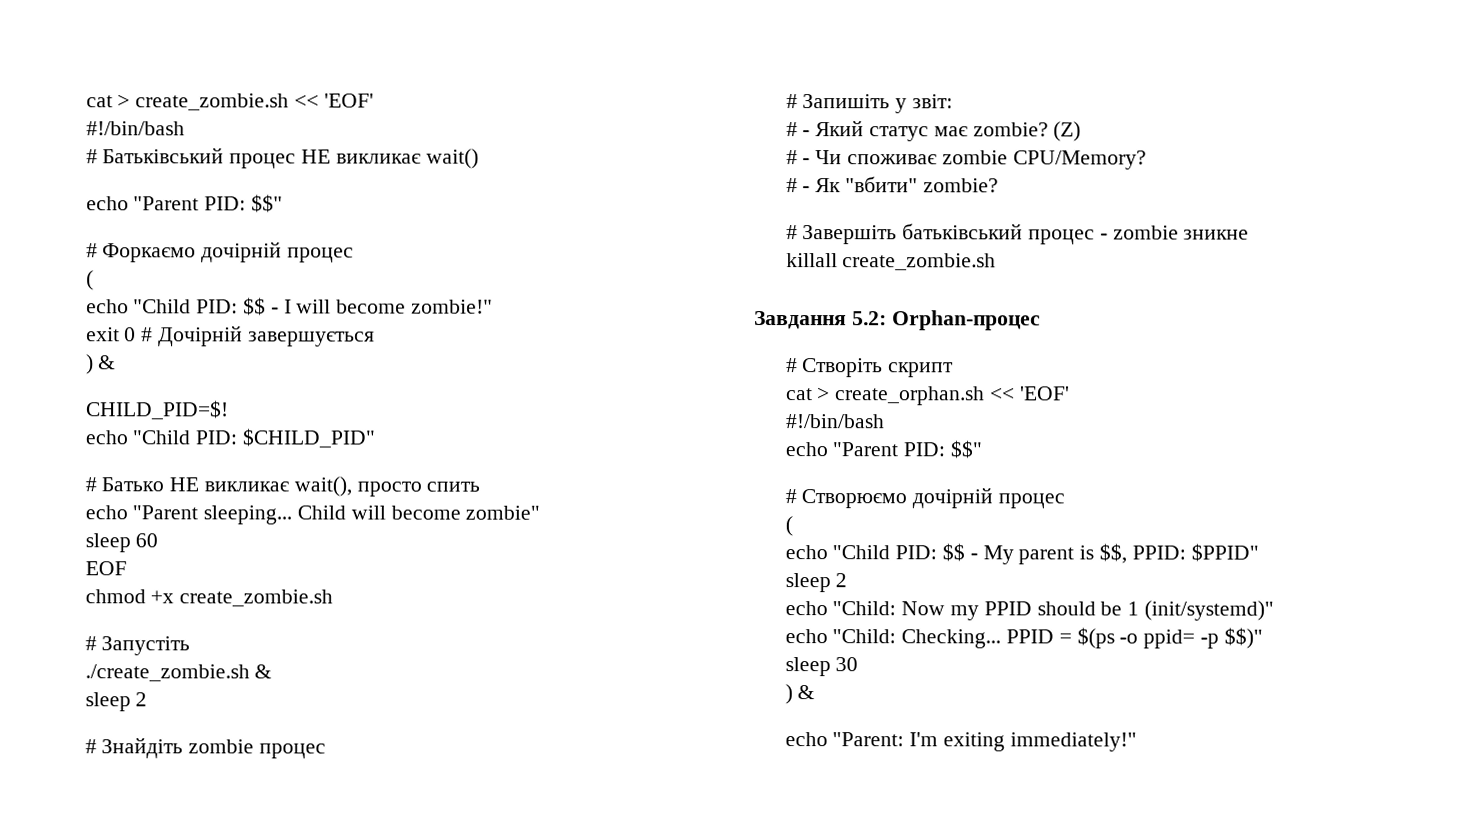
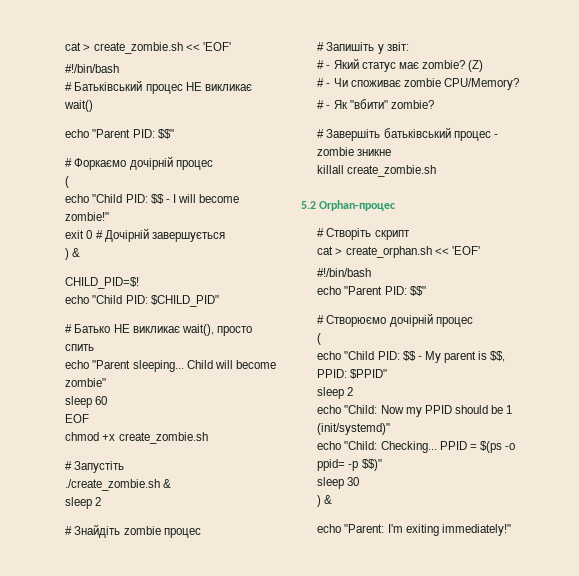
- Завдання 5.2: Orphan-процес
+ 5.2 Orphan-процес

